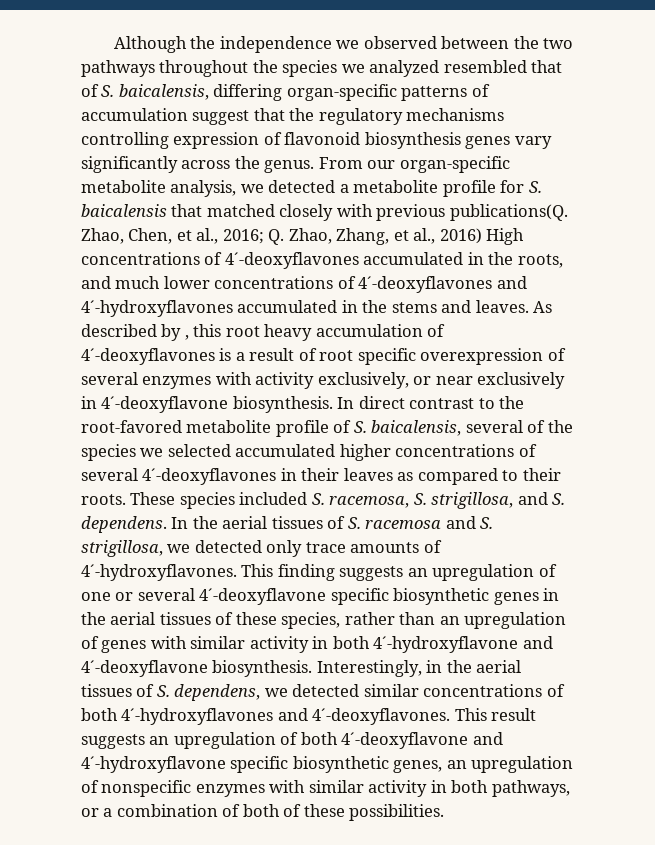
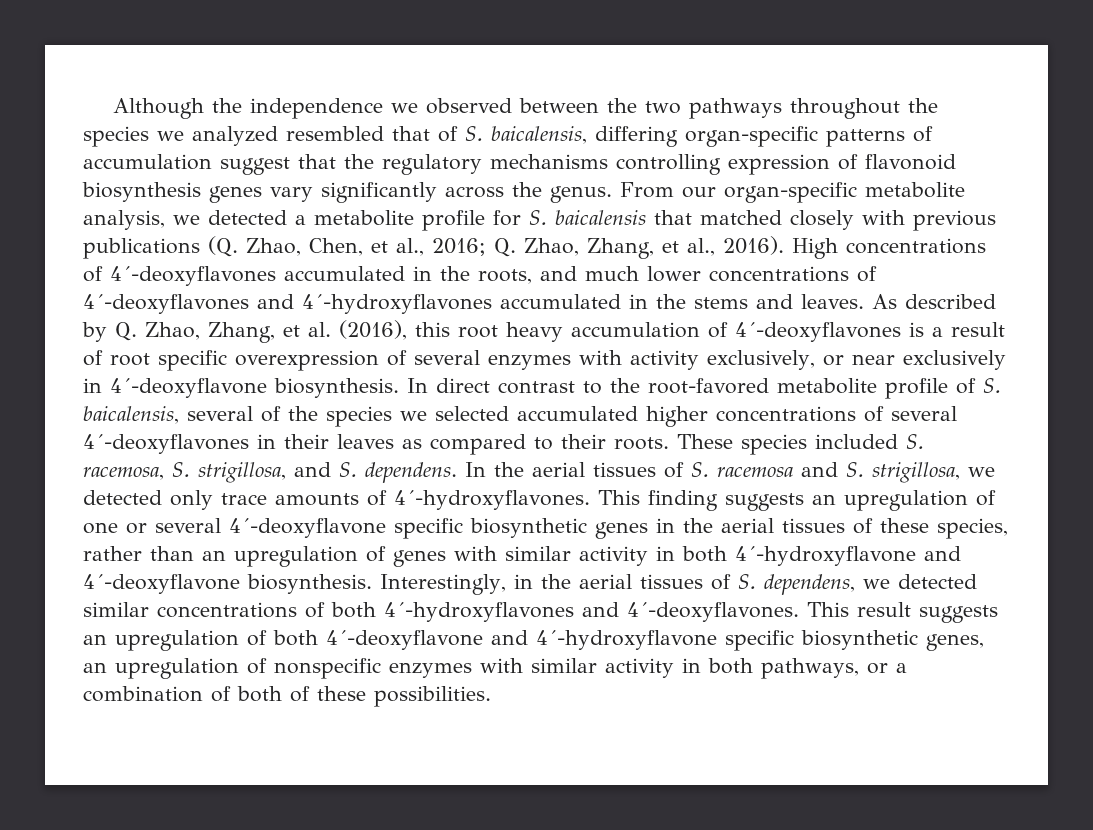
- From our organ-specific metabolite analysis, we detected a metabolite profile for S. baicalensis that matched closely with previous publications(Q. Zhao, Chen, et al., 2016; Q. Zhao, Zhang, et al., 2016) High concentrations of 4´-deoxyflavones accumulated in the roots, and much lower concentrations of 4´-deoxyflavones and 4´-hydroxyflavones accumulated in the stems and leaves.
+ From our organ-specific metabolite analysis, we detected a metabolite profile for S. baicalensis that matched closely with previous publications (Q. Zhao, Chen, et al., 2016; Q. Zhao, Zhang, et al., 2016). High concentrations of 4´-deoxyflavones accumulated in the roots, and much lower concentrations of 4´-deoxyflavones and 4´-hydroxyflavones accumulated in the stems and leaves.
- As described by , this root heavy accumulation of 4´-deoxyflavones is a result of root specific overexpression of several enzymes with activity exclusively, or near exclusively in 4´-deoxyflavone biosynthesis.
+ As described by Q. Zhao, Zhang, et al. (2016), this root heavy accumulation of 4´-deoxyflavones is a result of root specific overexpression of several enzymes with activity exclusively, or near exclusively in 4´-deoxyflavone biosynthesis.

